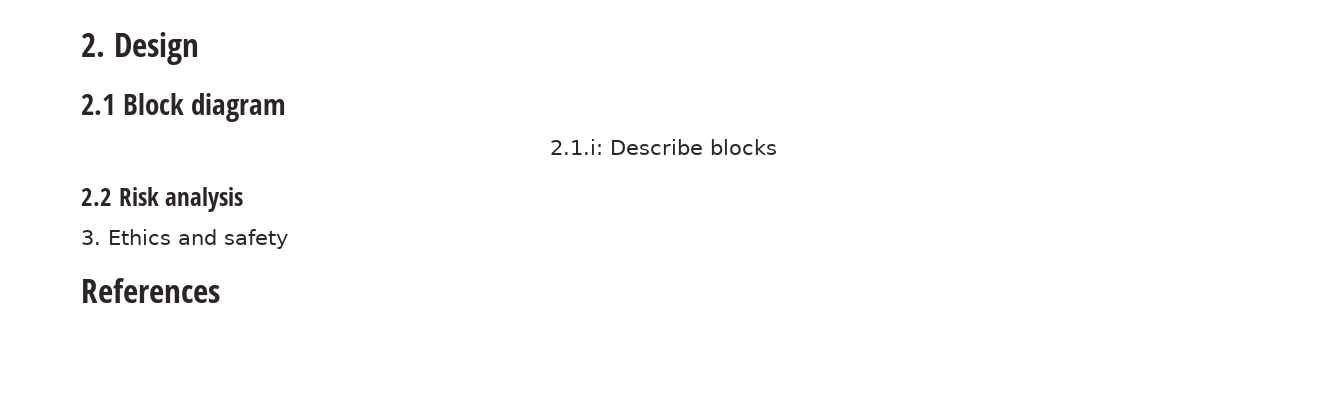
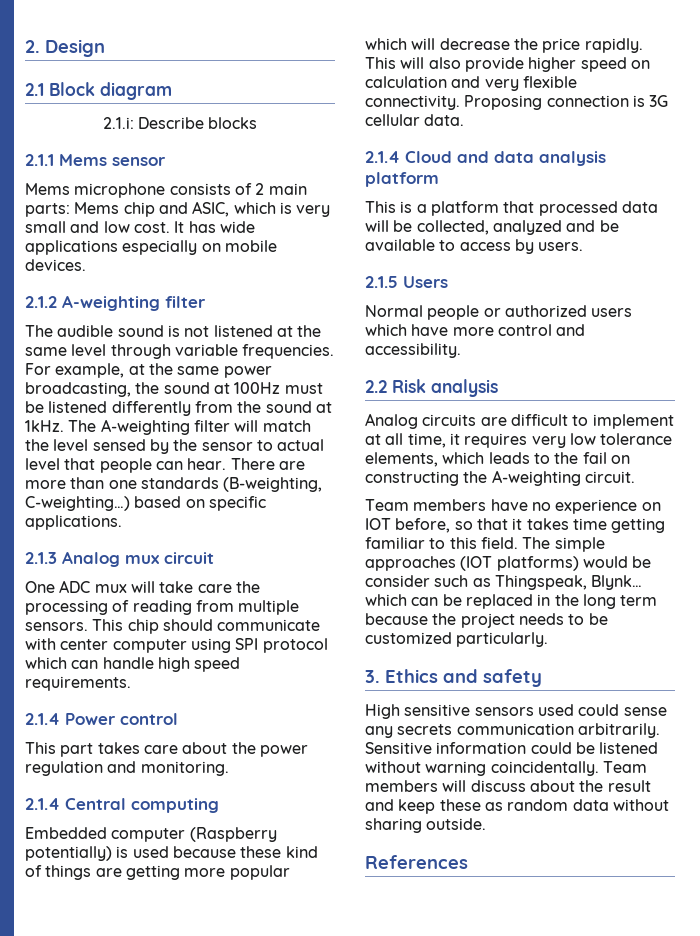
+ 2.1.1 Mems sensor
+ Mems microphone consists of 2 main parts: Mems chip and ASIC, which is very small and low cost. It has wide applications especially on mobile devices.
+ 2.1.2 A-weighting filter
+ The audible sound is not listened at the same level through variable frequencies. For example, at the same power broadcasting, the sound at 100Hz must be listened differently from the sound at 1kHz. The A-weighting filter will match the level sensed by the sensor to actual level that people can hear. There are more than one standards (B-weighting, C-weighting…) based on specific applications.
+ 2.1.3 Analog mux circuit
+ One ADC mux will take care the processing of reading from multiple sensors. This chip should communicate with center computer using SPI protocol which can handle high speed requirements.
+ 2.1.4 Power control
+ This part takes care about the power regulation and monitoring.
+ 2.1.4 Central computing
+ Embedded computer (Raspberry potentially) is used because these kind of things are getting more popular which will decrease the price rapidly. This will also provide higher speed on calculation and very flexible connectivity. Proposing connection is 3G cellular data.
+ 2.1.4 Cloud and data analysis platform
+ This is a platform that processed data will be collected, analyzed and be available to access by users.
+ 2.1.5 Users
+ Normal people or authorized users which have more control and accessibility.
  2.2 Risk analysis
+ Analog circuits are difficult to implement at all time, it requires very low tolerance elements, which leads to the fail on constructing the A-weighting circuit.
+ Team members have no experience on IOT before, so that it takes time getting familiar to this field. The simple approaches (IOT platforms) would be consider such as Thingspeak, Blynk… which can be replaced in the long term because the project needs to be customized particularly.
  3. Ethics and safety
+ High sensitive sensors used could sense any secrets communication arbitrarily. Sensitive information could be listened without warning coincidentally. Team members will discuss about the result and keep these as random data without sharing outside.

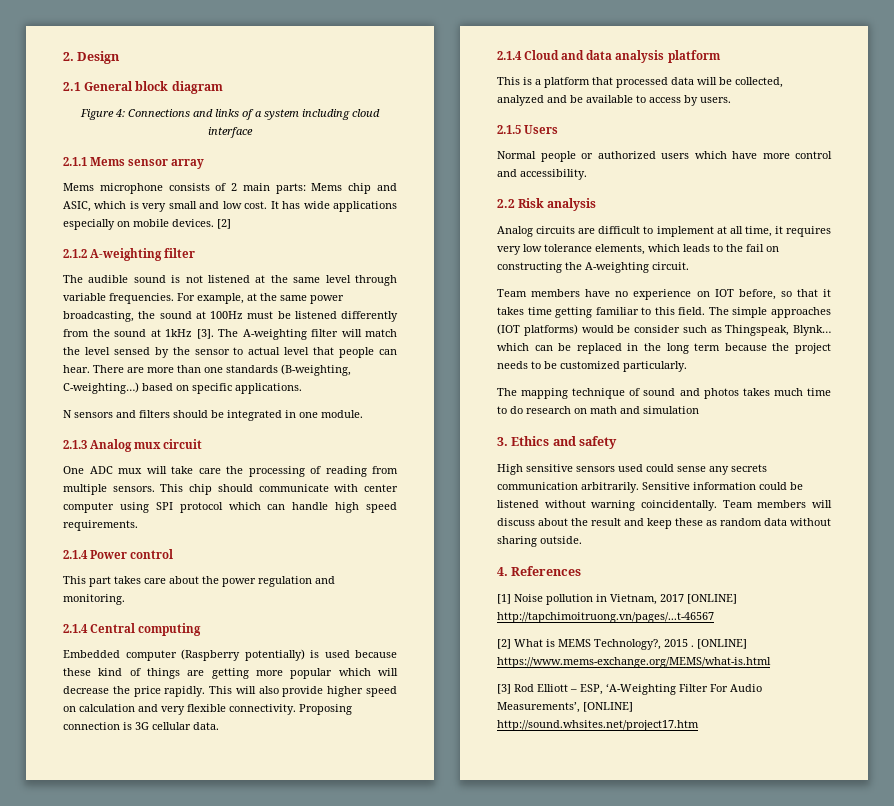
- 2.1 Block diagram
+ 2.1 General block diagram
- 2.1.i: Describe blocks
+ Figure 4: Connections and links of a system including cloud interface
- 2.1.1 Mems sensor
+ 2.1.1 Mems sensor array
- It has wide applications especially on mobile devices.
+ It has wide applications especially on mobile devices. [2]
- For example, at the same power broadcasting, the sound at 100Hz must be listened differently from the sound at 1kHz.
+ For example, at the same power broadcasting, the sound at 100Hz must be listened differently from the sound at 1kHz [3].
+ N sensors and filters should be integrated in one module.
+ The mapping technique of sound and photos takes much time to do research on math and simulation
- References
+ 4. References
+ [1] Noise pollution in Vietnam, 2017 [ONLINE] http://tapchimoitruong.vn/pages/...t-46567
+ [2] What is MEMS Technology?, 2015 . [ONLINE] https://www.mems-exchange.org/MEMS/what-is.html
+ [3] Rod Elliott – ESP, ‘A-Weighting Filter For Audio Measurements’, [ONLINE] http://sound.whsites.net/project17.htm

